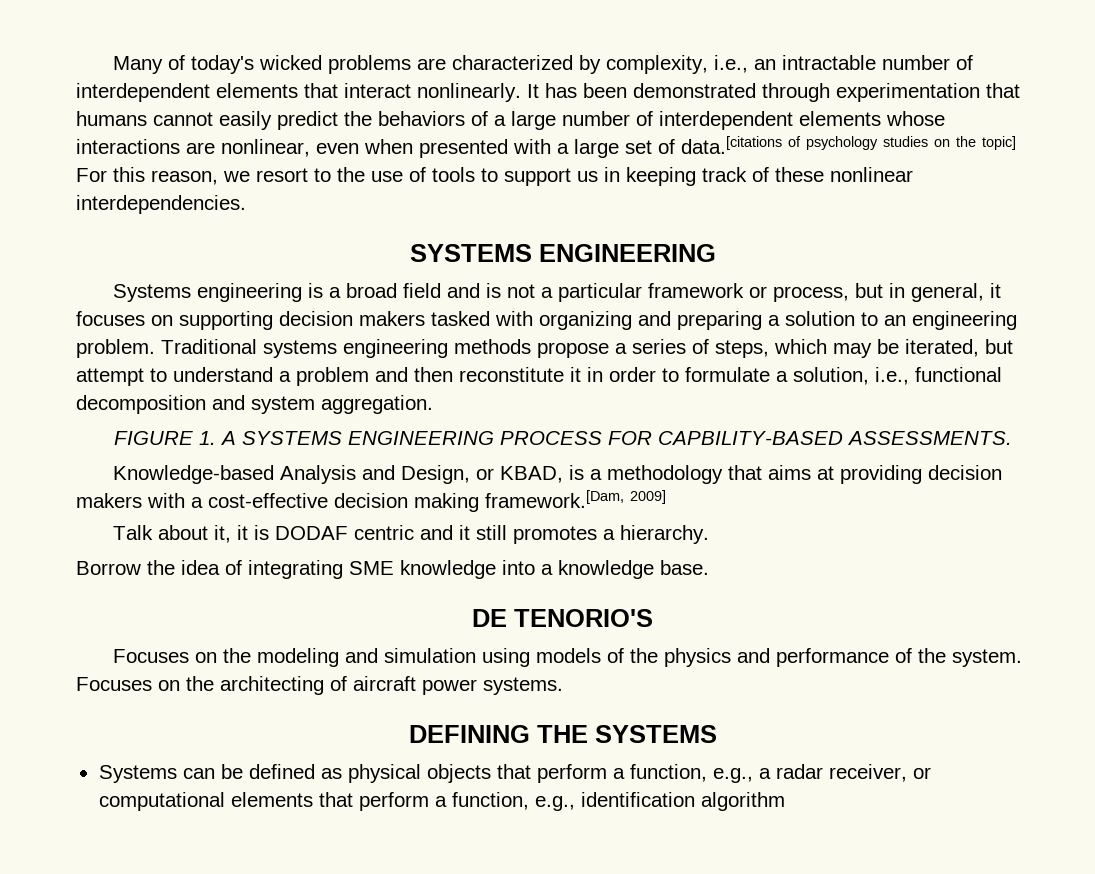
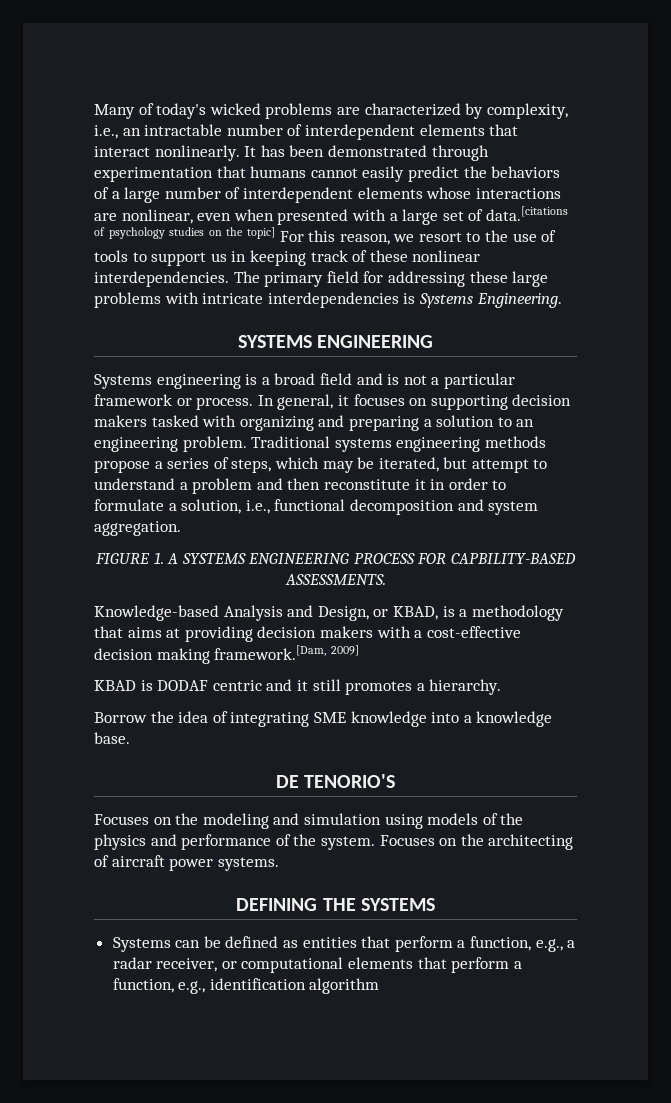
+ The primary field for addressing these large problems with intricate interdependencies is Systems Engineering.
- Systems engineering is a broad field and is not a particular framework or process, but in general, it focuses on supporting decision makers tasked with organizing and preparing a solution to an engineering problem.
+ Systems engineering is a broad field and is not a particular framework or process. In general, it focuses on supporting decision makers tasked with organizing and preparing a solution to an engineering problem.
- Talk about it, it is DODAF centric and it still promotes a hierarchy.
+ KBAD is DODAF centric and it still promotes a hierarchy.
- Systems can be defined as physical objects that perform a function, e.g., a radar receiver, or computational elements that perform a function, e.g., identification algorithm
+ Systems can be defined as entities that perform a function, e.g., a radar receiver, or computational elements that perform a function, e.g., identification algorithm

